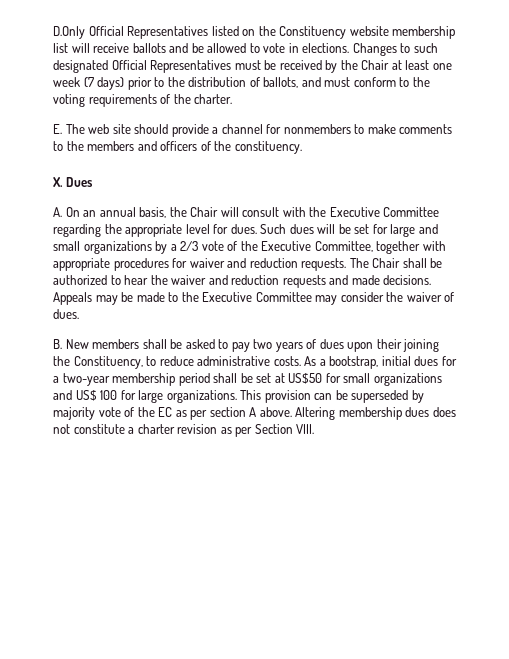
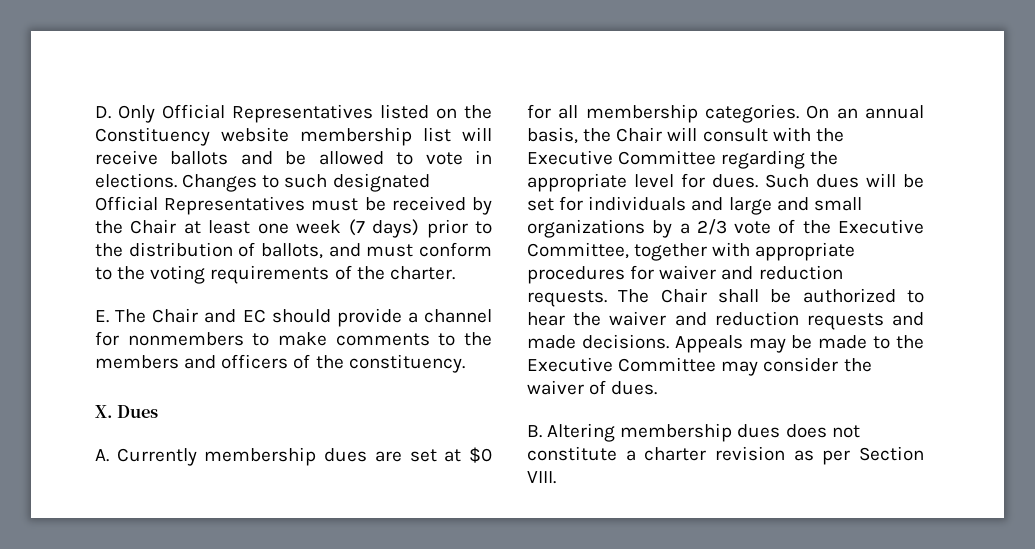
- D.Only Official Representatives listed on the Constituency website membership list will receive ballots and be allowed to vote in elections.
+ D. Only Official Representatives listed on the Constituency website membership list will receive ballots and be allowed to vote in elections.
- E. The web site should provide a channel for nonmembers to make comments to the members and officers of the constituency.
+ E. The Chair and EC should provide a channel for nonmembers to make comments to the members and officers of the constituency.
- A. On an annual basis, the Chair will consult with the Executive Committee regarding the appropriate level for dues.
+ A. Currently membership dues are set at $0 for all membership categories. On an annual basis, the Chair will consult with the Executive Committee regarding the appropriate level for dues.
- Such dues will be set for large and small organizations by a 2/3 vote of the Executive Committee, together with appropriate procedures for waiver and reduction requests.
+ Such dues will be set for individuals and large and small organizations by a 2/3 vote of the Executive Committee, together with appropriate procedures for waiver and reduction requests.
- B. New members shall be asked to pay two years of dues upon their joining the Constituency, to reduce administrative costs. As a bootstrap, initial dues for a two-year membership period shall be set at US$50 for small organizations and US$ 100 for large organizations. This provision can be superseded by majority vote of the EC as per section A above. Altering membership dues does not constitute a charter revision as per Section VIII.
+ B. Altering membership dues does not constitute a charter revision as per Section VIII.

